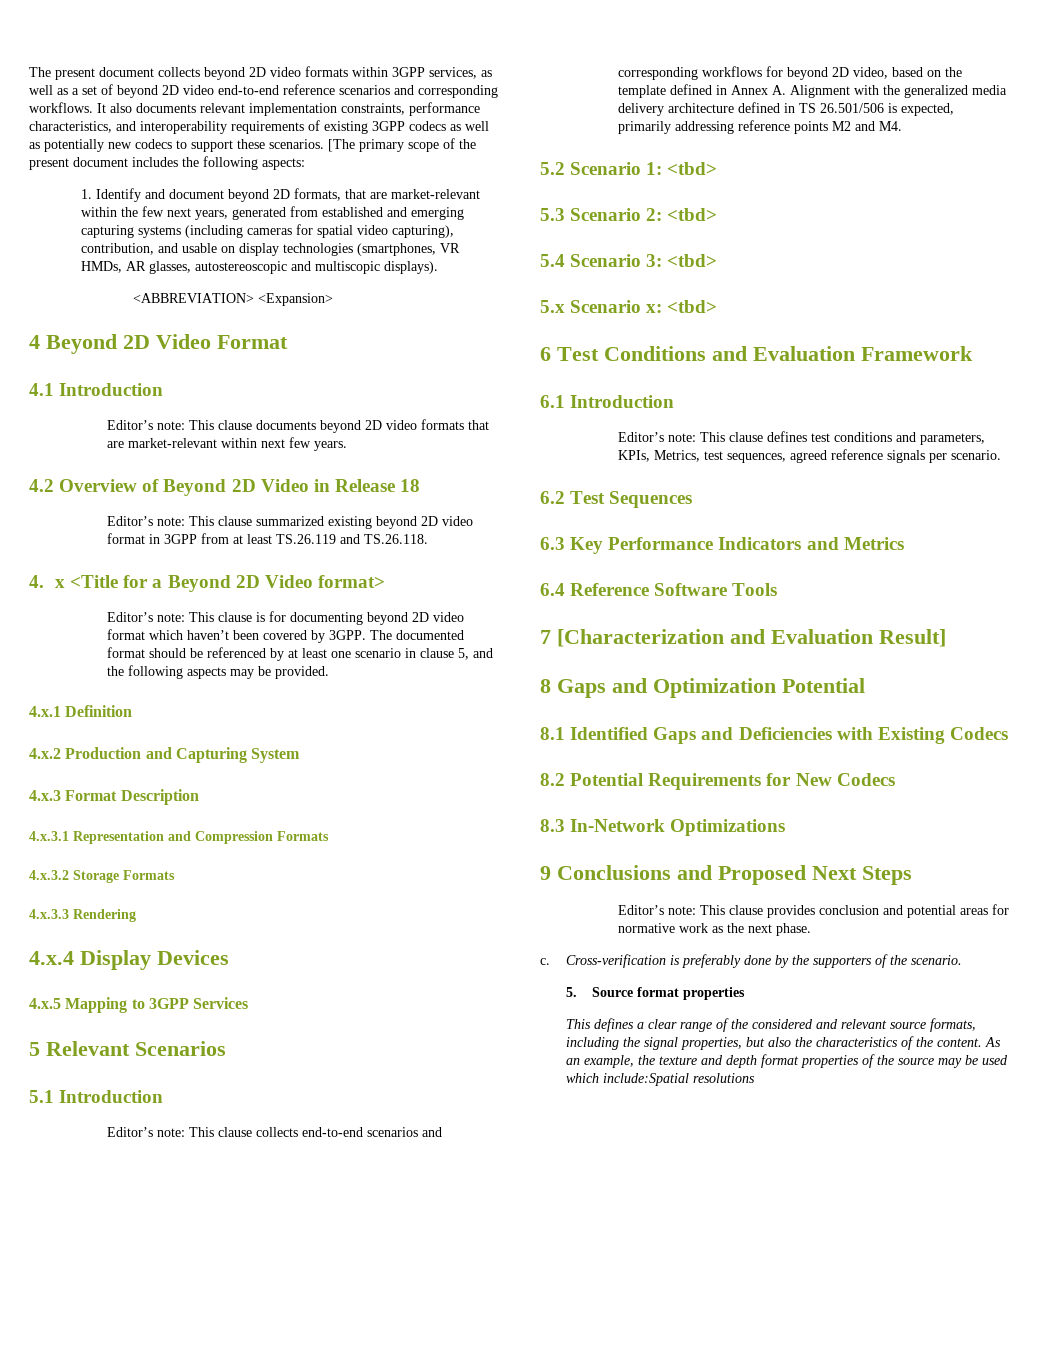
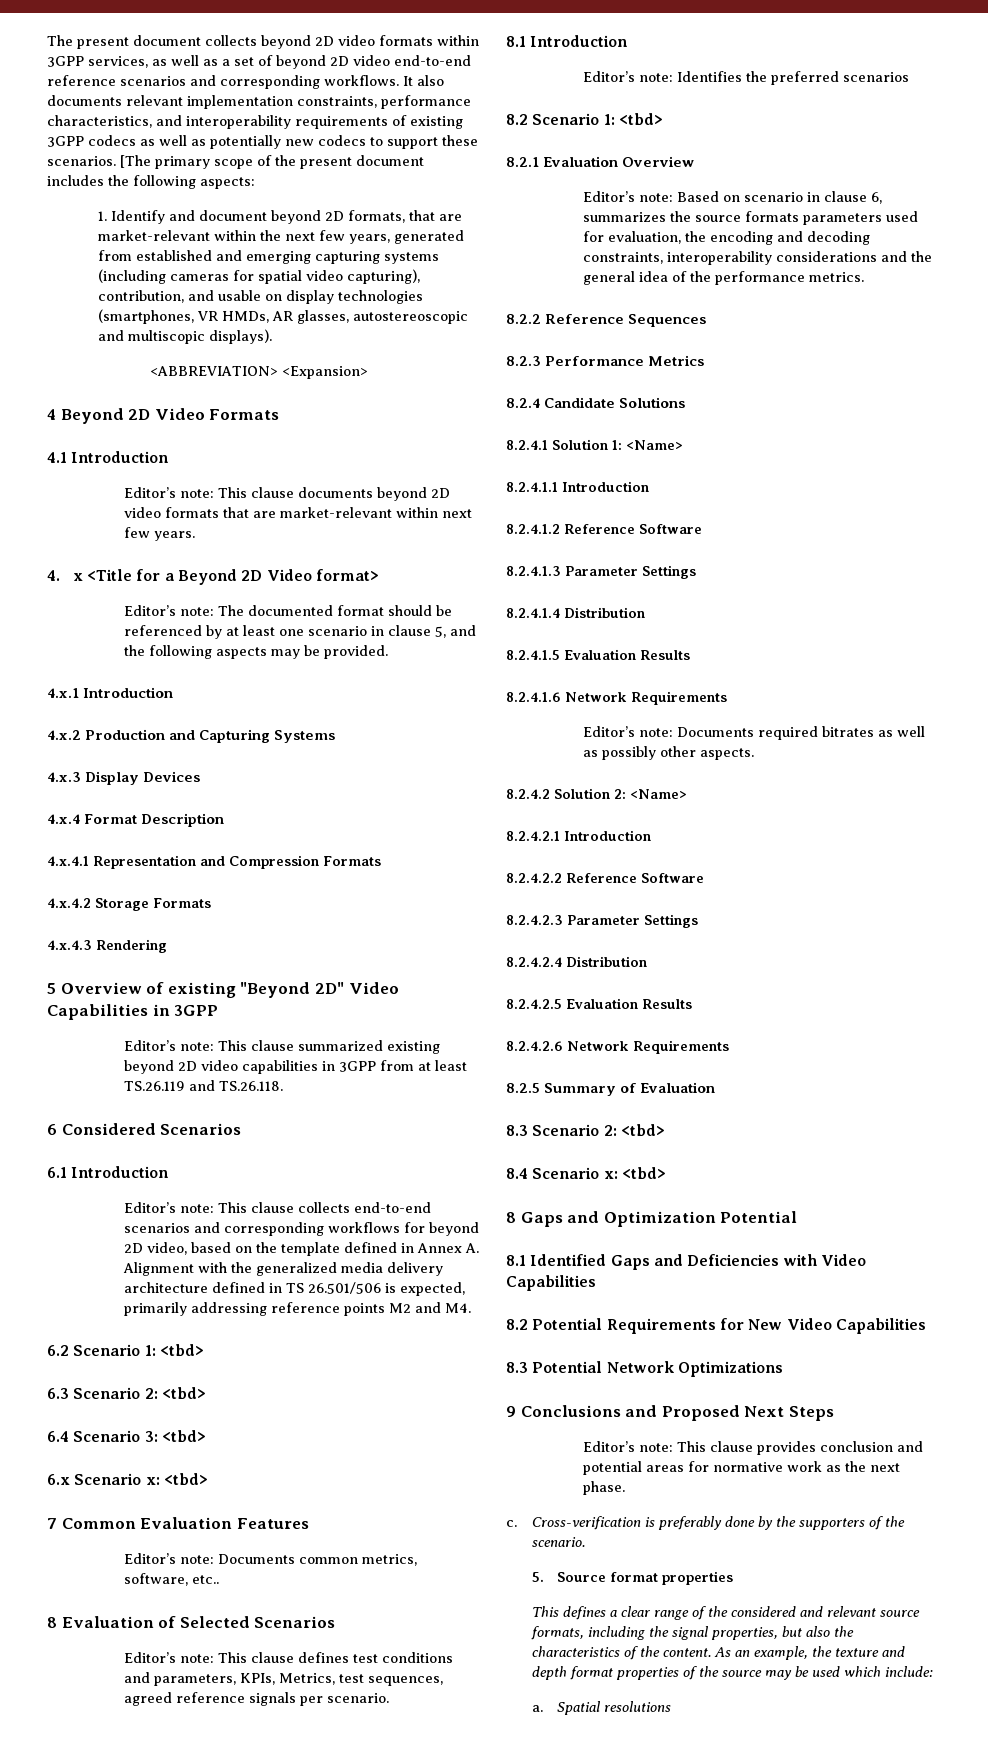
- 1. Identify and document beyond 2D formats, that are market-relevant within the few next years, generated from established and emerging capturing systems (including cameras for spatial video capturing), contribution, and usable on display technologies (smartphones, VR HMDs, AR glasses, autostereoscopic and multiscopic displays).
+ 1. Identify and document beyond 2D formats, that are market-relevant within the next few years, generated from established and emerging capturing systems (including cameras for spatial video capturing), contribution, and usable on display technologies (smartphones, VR HMDs, AR glasses, autostereoscopic and multiscopic displays).
- 4 Beyond 2D Video Format
+ 4 Beyond 2D Video Formats
- 4.2 Overview of Beyond 2D Video in Release 18
- Editor’s note: This clause summarized existing beyond 2D video format in 3GPP from at least TS.26.119 and TS.26.118.
- Editor’s note: This clause is for documenting beyond 2D video format which haven’t been covered by 3GPP. The documented format should be referenced by at least one scenario in clause 5, and the following aspects may be provided.
+ Editor’s note: The documented format should be referenced by at least one scenario in clause 5, and the following aspects may be provided.
- 4.x.1 Definition
+ 4.x.1 Introduction
- 4.x.2 Production and Capturing System
+ 4.x.2 Production and Capturing Systems
- 4.x.3 Format Description
+ 4.x.3 Display Devices
+ 4.x.4 Format Description
- 4.x.3.1 Representation and Compression Formats
+ 4.x.4.1 Representation and Compression Formats
- 4.x.3.2 Storage Formats
+ 4.x.4.2 Storage Formats
- 4.x.3.3 Rendering
+ 4.x.4.3 Rendering
- 4.x.4 Display Devices
- 4.x.5 Mapping to 3GPP Services
- 5 Relevant Scenarios
- 5.1 Introduction
+ 5 Overview of existing "Beyond 2D" Video Capabilities in 3GPP
+ Editor’s note: This clause summarized existing beyond 2D video capabilities in 3GPP from at least TS.26.119 and TS.26.118.
+ 6 Considered Scenarios
+ 6.1 Introduction
- 5.2 Scenario 1: <tbd>
- 5.3 Scenario 2: <tbd>
- 5.4 Scenario 3: <tbd>
+ 6.2 Scenario 1: <tbd>
+ 6.3 Scenario 2: <tbd>
+ 6.4 Scenario 3: <tbd>
- 5.x Scenario x: <tbd>
- 6 Test Conditions and Evaluation Framework
- 6.1 Introduction
+ 6.x Scenario x: <tbd>
+ 7 Common Evaluation Features
+ Editor’s note: Documents common metrics, software, etc..
+ 8 Evaluation of Selected Scenarios
- 6.2 Test Sequences
- 6.3 Key Performance Indicators and Metrics
- 6.4 Reference Software Tools
- 7 [Characterization and Evaluation Result]
+ 8.1 Introduction
+ Editor’s note: Identifies the preferred scenarios
+ 8.2 Scenario 1: <tbd>
+ 8.2.1 Evaluation Overview
+ Editor’s note: Based on scenario in clause 6, summarizes the source formats parameters used for evaluation, the encoding and decoding constraints, interoperability considerations and the general idea of the performance metrics.
+ 8.2.2 Reference Sequences
+ 8.2.3 Performance Metrics
+ 8.2.4 Candidate Solutions
+ 8.2.4.1 Solution 1: <Name>
+ 8.2.4.1.1 Introduction
+ 8.2.4.1.2 Reference Software
+ 8.2.4.1.3 Parameter Settings
+ 8.2.4.1.4 Distribution
+ 8.2.4.1.5 Evaluation Results
+ 8.2.4.1.6 Network Requirements
+ Editor’s note: Documents required bitrates as well as possibly other aspects.
+ 8.2.4.2 Solution 2: <Name>
+ 8.2.4.2.1 Introduction
+ 8.2.4.2.2 Reference Software
+ 8.2.4.2.3 Parameter Settings
+ 8.2.4.2.4 Distribution
+ 8.2.4.2.5 Evaluation Results
+ 8.2.4.2.6 Network Requirements
+ 8.2.5 Summary of Evaluation
+ 8.3 Scenario 2: <tbd>
+ 8.4 Scenario x: <tbd>
- 8.1 Identified Gaps and Deficiencies with Existing Codecs
+ 8.1 Identified Gaps and Deficiencies with Video Capabilities
- 8.2 Potential Requirements for New Codecs
- 8.3 In-Network Optimizations
+ 8.2 Potential Requirements for New Video Capabilities
+ 8.3 Potential Network Optimizations
- As an example, the texture and depth format properties of the source may be used which include:Spatial resolutions
+ As an example, the texture and depth format properties of the source may be used which include:
+ a. Spatial resolutions

